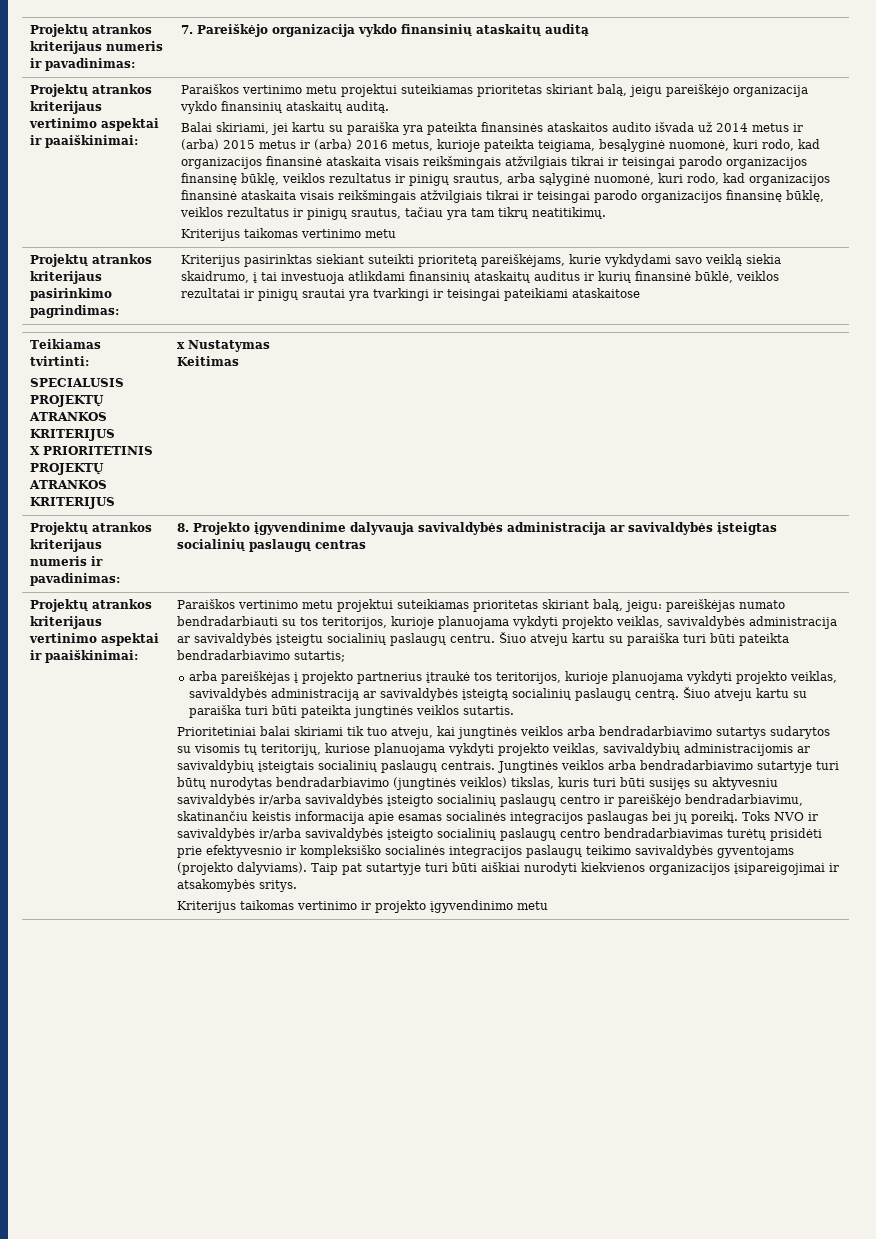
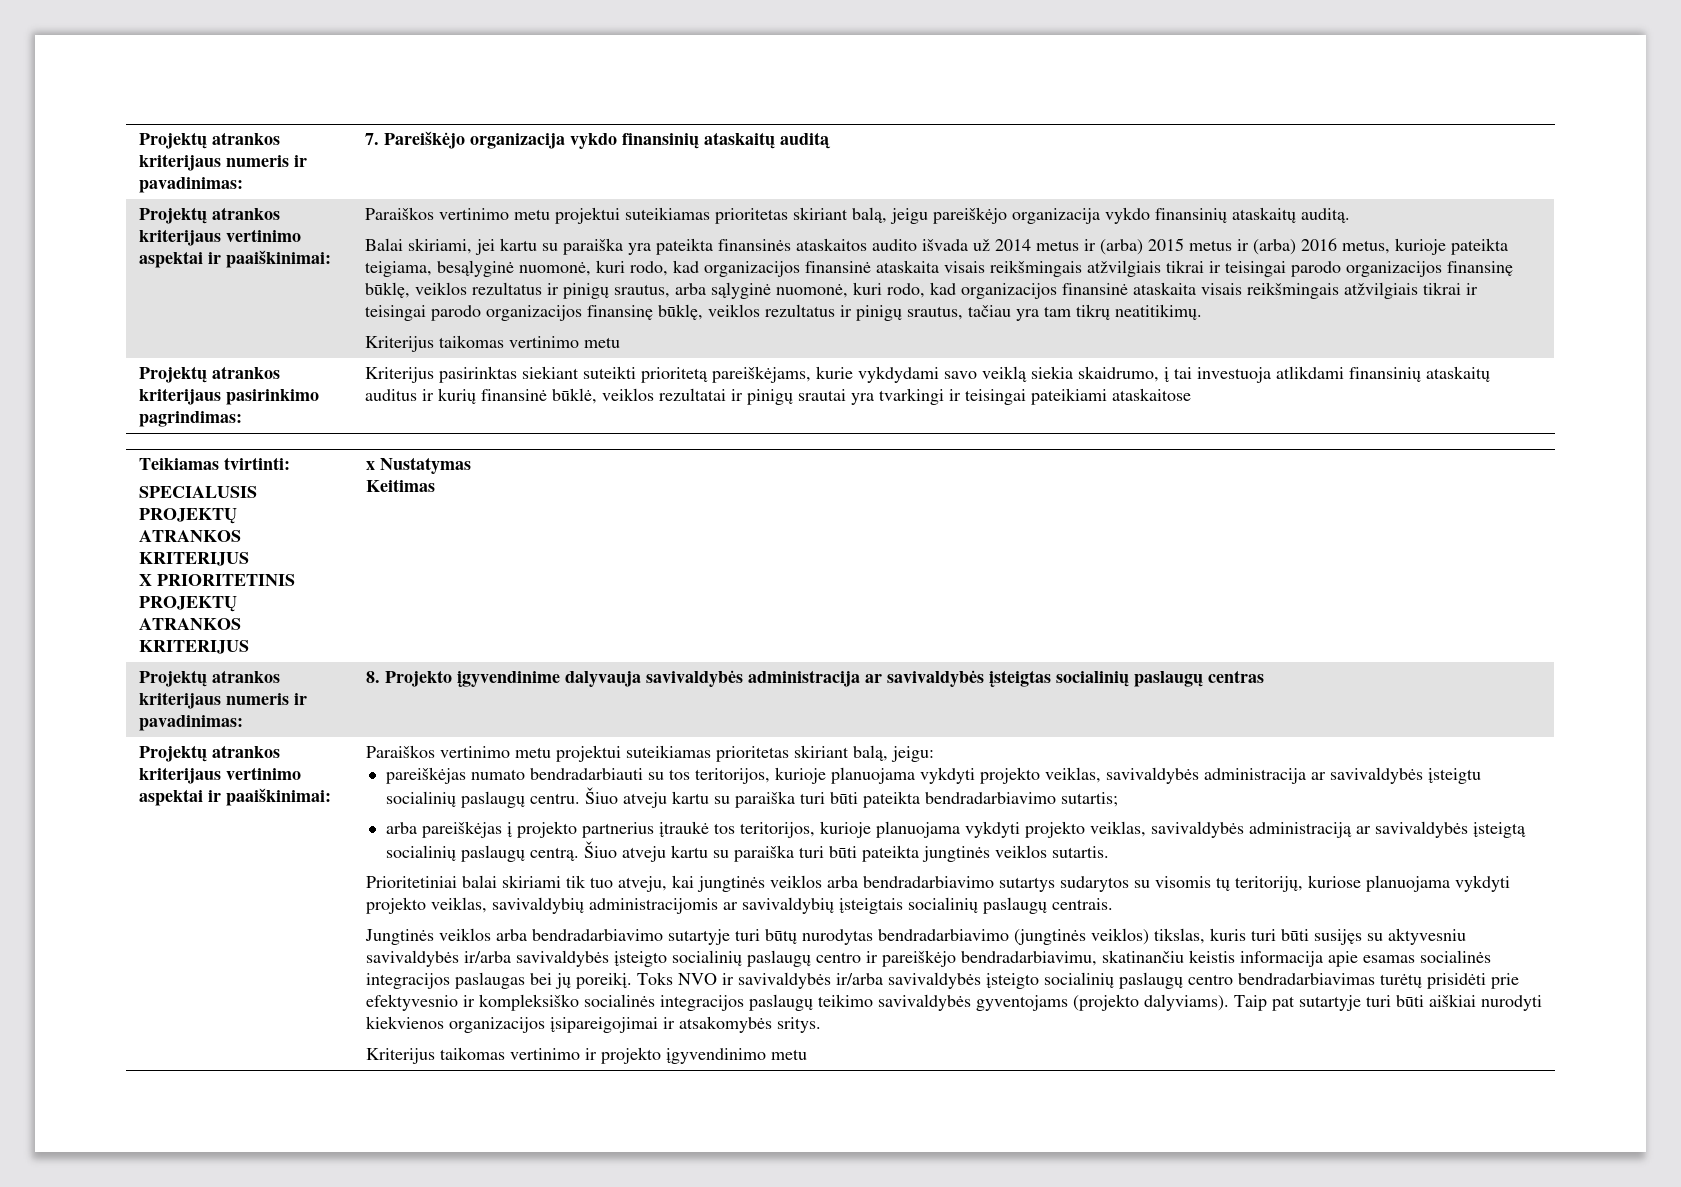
- Paraiškos vertinimo metu projektui suteikiamas prioritetas skiriant balą, jeigu: pareiškėjas numato bendradarbiauti su tos teritorijos, kurioje planuojama vykdyti projekto veiklas, savivaldybės administracija ar savivaldybės įsteigtu socialinių paslaugų centru.
+ Paraiškos vertinimo metu projektui suteikiamas prioritetas skiriant balą, jeigu:
+ pareiškėjas numato bendradarbiauti su tos teritorijos, kurioje planuojama vykdyti projekto veiklas, savivaldybės administracija ar savivaldybės įsteigtu socialinių paslaugų centru.
- Prioritetiniai balai skiriami tik tuo atveju, kai jungtinės veiklos arba bendradarbiavimo sutartys sudarytos su visomis tų teritorijų, kuriose planuojama vykdyti projekto veiklas, savivaldybių administracijomis ar savivaldybių įsteigtais socialinių paslaugų centrais. Jungtinės veiklos arba bendradarbiavimo sutartyje turi būtų nurodytas bendradarbiavimo (jungtinės veiklos) tikslas, kuris turi būti susijęs su aktyvesniu savivaldybės ir/arba savivaldybės įsteigto socialinių paslaugų centro ir pareiškėjo bendradarbiavimu, skatinančiu keistis informacija apie esamas socialinės integracijos paslaugas bei jų poreikį.
+ Prioritetiniai balai skiriami tik tuo atveju, kai jungtinės veiklos arba bendradarbiavimo sutartys sudarytos su visomis tų teritorijų, kuriose planuojama vykdyti projekto veiklas, savivaldybių administracijomis ar savivaldybių įsteigtais socialinių paslaugų centrais.
+ Jungtinės veiklos arba bendradarbiavimo sutartyje turi būtų nurodytas bendradarbiavimo (jungtinės veiklos) tikslas, kuris turi būti susijęs su aktyvesniu savivaldybės ir/arba savivaldybės įsteigto socialinių paslaugų centro ir pareiškėjo bendradarbiavimu, skatinančiu keistis informacija apie esamas socialinės integracijos paslaugas bei jų poreikį.

